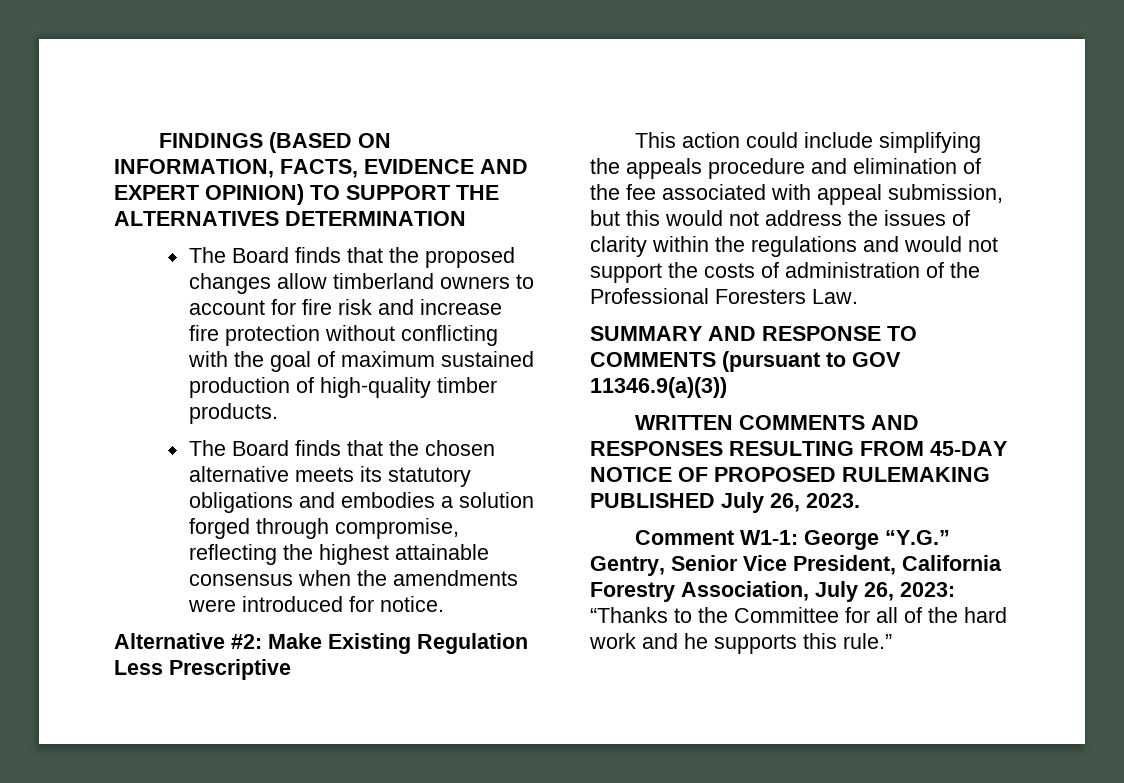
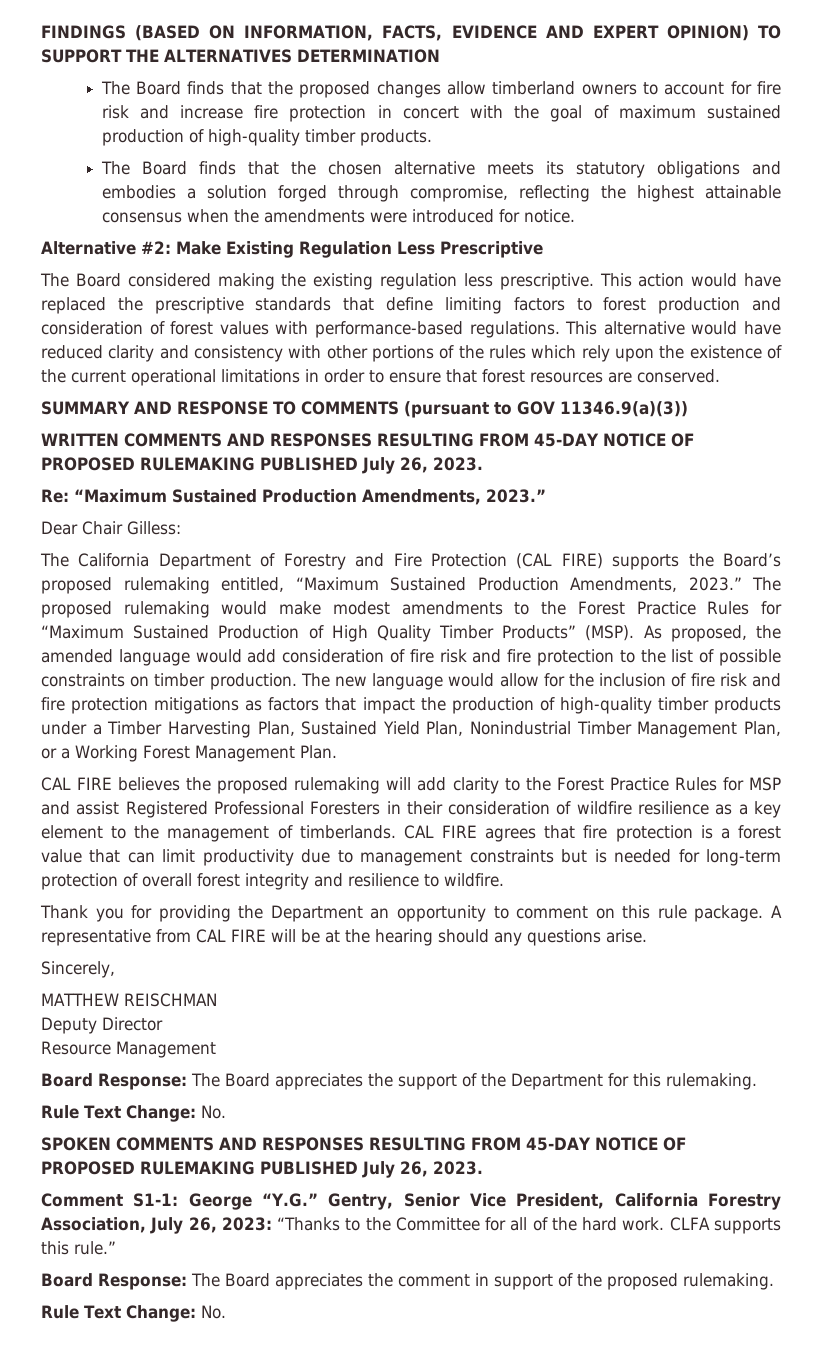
- The Board finds that the proposed changes allow timberland owners to account for fire risk and increase fire protection without conflicting with the goal of maximum sustained production of high-quality timber products.
+ The Board finds that the proposed changes allow timberland owners to account for fire risk and increase fire protection in concert with the goal of maximum sustained production of high-quality timber products.
- This action could include simplifying the appeals procedure and elimination of the fee associated with appeal submission, but this would not address the issues of clarity within the regulations and would not support the costs of administration of the Professional Foresters Law.
+ The Board considered making the existing regulation less prescriptive. This action would have replaced the prescriptive standards that define limiting factors to forest production and consideration of forest values with performance-based regulations. This alternative would have reduced clarity and consistency with other portions of the rules which rely upon the existence of the current operational limitations in order to ensure that forest resources are conserved.
+ Re: “Maximum Sustained Production Amendments, 2023.”
+ Dear Chair Gilless:
+ The California Department of Forestry and Fire Protection (CAL FIRE) supports the Board’s proposed rulemaking entitled, “Maximum Sustained Production Amendments, 2023.” The proposed rulemaking would make modest amendments to the Forest Practice Rules for “Maximum Sustained Production of High Quality Timber Products” (MSP). As proposed, the amended language would add consideration of fire risk and fire protection to the list of possible constraints on timber production. The new language would allow for the inclusion of fire risk and fire protection mitigations as factors that impact the production of high-quality timber products under a Timber Harvesting Plan, Sustained Yield Plan, Nonindustrial Timber Management Plan, or a Working Forest Management Plan.
+ CAL FIRE believes the proposed rulemaking will add clarity to the Forest Practice Rules for MSP and assist Registered Professional Foresters in their consideration of wildfire resilience as a key element to the management of timberlands. CAL FIRE agrees that fire protection is a forest value that can limit productivity due to management constraints but is needed for long-term protection of overall forest integrity and resilience to wildfire.
+ Thank you for providing the Department an opportunity to comment on this rule package. A representative from CAL FIRE will be at the hearing should any questions arise.
+ Sincerely,
+ MATTHEW REISCHMAN
+ Deputy Director
+ Resource Management
+ Board Response: The Board appreciates the support of the Department for this rulemaking.
+ Rule Text Change: No.
+ SPOKEN COMMENTS AND RESPONSES RESULTING FROM 45-DAY NOTICE OF PROPOSED RULEMAKING PUBLISHED July 26, 2023.
- Comment W1-1: George “Y.G.” Gentry, Senior Vice President, California Forestry Association, July 26, 2023: “Thanks to the Committee for all of the hard work and he supports this rule.”
+ Comment S1-1: George “Y.G.” Gentry, Senior Vice President, California Forestry Association, July 26, 2023: “Thanks to the Committee for all of the hard work. CLFA supports this rule.”
+ Board Response: The Board appreciates the comment in support of the proposed rulemaking.
+ Rule Text Change: No.

